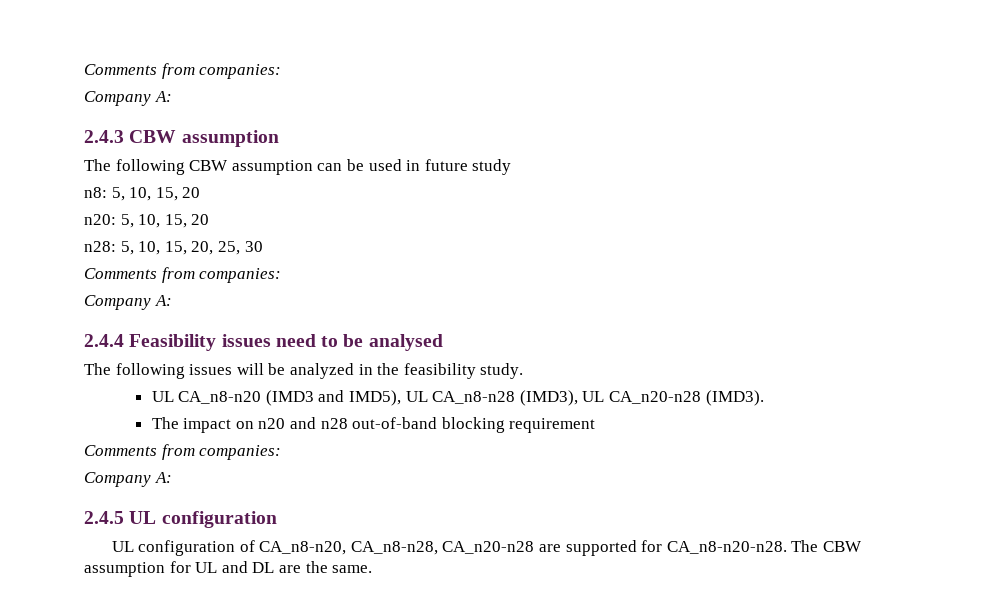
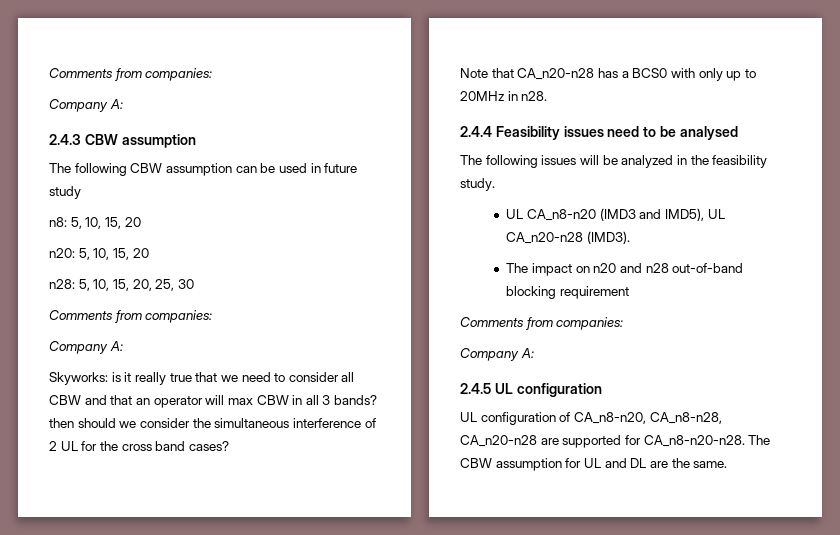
+ Skyworks: is it really true that we need to consider all CBW and that an operator will max CBW in all 3 bands? then should we consider the simultaneous interference of 2 UL for the cross band cases?
+ Note that CA_n20-n28 has a BCS0 with only up to 20MHz in n28.
- UL CA_n8-n20 (IMD3 and IMD5), UL CA_n8-n28 (IMD3), UL CA_n20-n28 (IMD3).
+ UL CA_n8-n20 (IMD3 and IMD5), UL CA_n20-n28 (IMD3).

